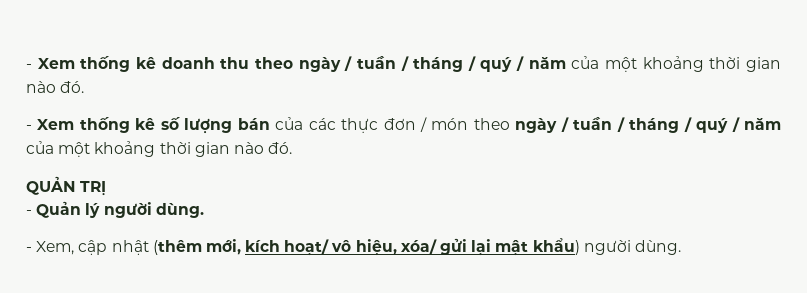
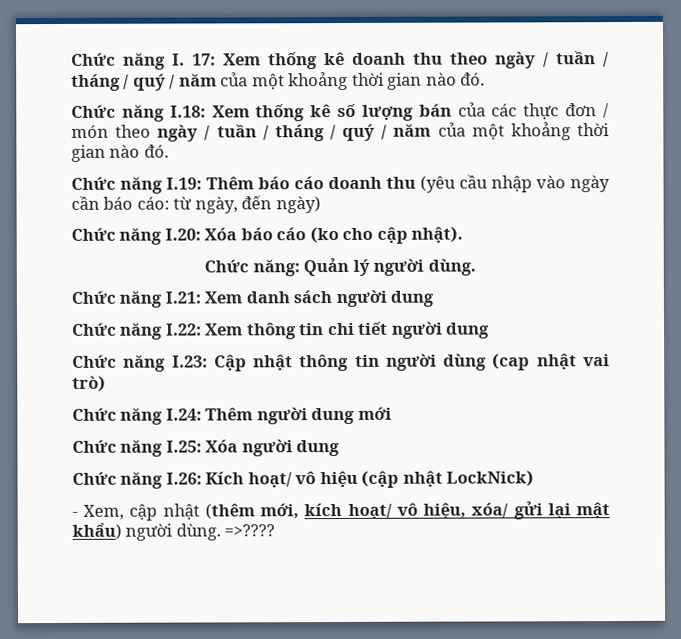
- - Xem thống kê doanh thu theo ngày / tuần / tháng / quý / năm của một khoảng thời gian nào đó.
+ Chức năng I. 17: Xem thống kê doanh thu theo ngày / tuần / tháng / quý / năm của một khoảng thời gian nào đó.
- - Xem thống kê số lượng bán của các thực đơn / món theo ngày / tuần / tháng / quý / năm của một khoảng thời gian nào đó.
+ Chức năng I.18: Xem thống kê số lượng bán của các thực đơn / món theo ngày / tuần / tháng / quý / năm của một khoảng thời gian nào đó.
- QUẢN TRỊ
- - Quản lý người dùng.
+ Chức năng I.19: Thêm báo cáo doanh thu (yêu cầu nhập vào ngày cần báo cáo: từ ngày, đến ngày)
+ Chức năng I.20: Xóa báo cáo (ko cho cập nhật).
+ Chức năng: Quản lý người dùng.
+ Chức năng I.21: Xem danh sách người dung
+ Chức năng I.22: Xem thông tin chi tiết người dung
+ Chức năng I.23: Cập nhật thông tin người dùng (cap nhật vai trò)
+ Chức năng I.24: Thêm người dung mới
+ Chức năng I.25: Xóa người dung
+ Chức năng I.26: Kích hoạt/ vô hiệu (cập nhật LockNick)
+ =>????

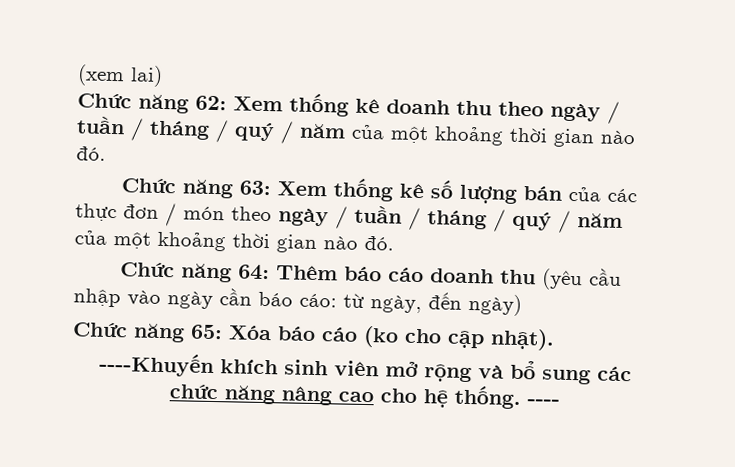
- Chức năng I. 17: Xem thống kê doanh thu theo ngày / tuần / tháng / quý / năm của một khoảng thời gian nào đó.
+ (xem lai)
+ Chức năng 62: Xem thống kê doanh thu theo ngày / tuần / tháng / quý / năm của một khoảng thời gian nào đó.
- Chức năng I.18: Xem thống kê số lượng bán của các thực đơn / món theo ngày / tuần / tháng / quý / năm của một khoảng thời gian nào đó.
+ Chức năng 63: Xem thống kê số lượng bán của các thực đơn / món theo ngày / tuần / tháng / quý / năm của một khoảng thời gian nào đó.
- Chức năng I.19: Thêm báo cáo doanh thu (yêu cầu nhập vào ngày cần báo cáo: từ ngày, đến ngày)
+ Chức năng 64: Thêm báo cáo doanh thu (yêu cầu nhập vào ngày cần báo cáo: từ ngày, đến ngày)
- Chức năng I.20: Xóa báo cáo (ko cho cập nhật).
+ Chức năng 65: Xóa báo cáo (ko cho cập nhật).
- Chức năng: Quản lý người dùng.
- Chức năng I.21: Xem danh sách người dung
- Chức năng I.22: Xem thông tin chi tiết người dung
- Chức năng I.23: Cập nhật thông tin người dùng (cap nhật vai trò)
- Chức năng I.24: Thêm người dung mới
- Chức năng I.25: Xóa người dung
- Chức năng I.26: Kích hoạt/ vô hiệu (cập nhật LockNick)
- - Xem, cập nhật (thêm mới, kích hoạt/ vô hiệu, xóa/ gửi lại mật khẩu) người dùng. =>????
+ ----Khuyến khích sinh viên mở rộng và bổ sung các chức năng nâng cao cho hệ thống. ----

